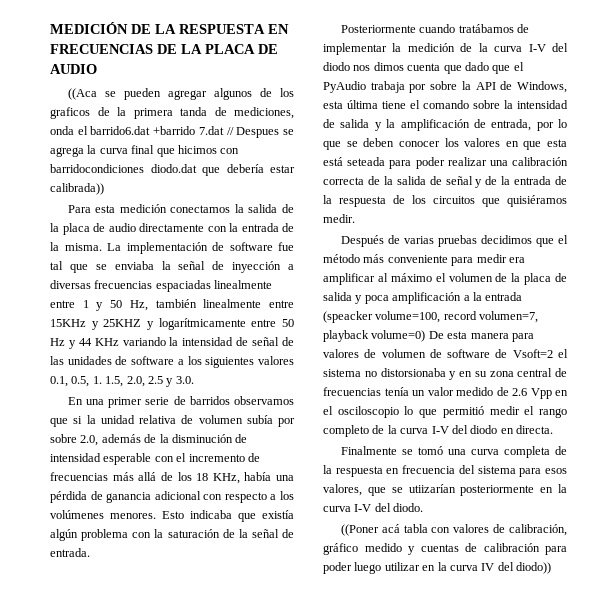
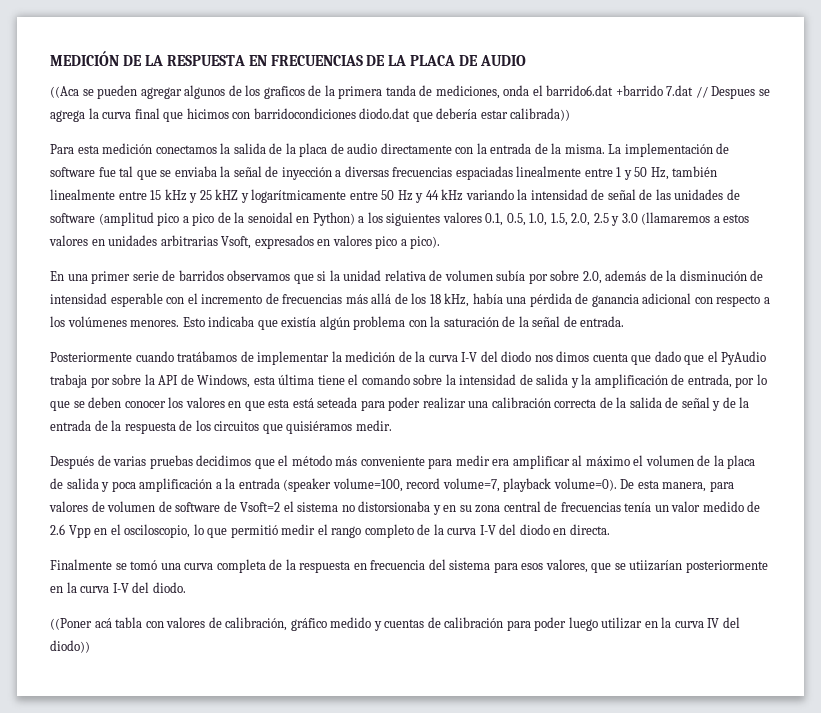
- La implementación de software fue tal que se enviaba la señal de inyección a diversas frecuencias espaciadas linealmente entre 1 y 50 Hz, también linealmente entre 15KHz y 25KHZ y logarítmicamente entre 50 Hz y 44 KHz variando la intensidad de señal de las unidades de software a los siguientes valores 0.1, 0.5, 1. 1.5, 2.0, 2.5 y 3.0.
+ La implementación de software fue tal que se enviaba la señal de inyección a diversas frecuencias espaciadas linealmente entre 1 y 50 Hz, también linealmente entre 15 kHz y 25 kHZ y logarítmicamente entre 50 Hz y 44 kHz variando la intensidad de señal de las unidades de software (amplitud pico a pico de la senoidal en Python) a los siguientes valores 0.1, 0.5, 1.0, 1.5, 2.0, 2.5 y 3.0 (llamaremos a estos valores en unidades arbitrarias Vsoft, expresados en valores pico a pico).
- En una primer serie de barridos observamos que si la unidad relativa de volumen subía por sobre 2.0, además de la disminución de intensidad esperable con el incremento de frecuencias más allá de los 18 KHz, había una pérdida de ganancia adicional con respecto a los volúmenes menores.
+ En una primer serie de barridos observamos que si la unidad relativa de volumen subía por sobre 2.0, además de la disminución de intensidad esperable con el incremento de frecuencias más allá de los 18 kHz, había una pérdida de ganancia adicional con respecto a los volúmenes menores.
- Después de varias pruebas decidimos que el método más conveniente para medir era amplificar al máximo el volumen de la placa de salida y poca amplificación a la entrada (speacker volume=100, record volumen=7, playback volume=0) De esta manera para valores de volumen de software de Vsoft=2 el sistema no distorsionaba y en su zona central de frecuencias tenía un valor medido de 2.6 Vpp en el osciloscopio lo que permitió medir el rango completo de la curva I-V del diodo en directa.
+ Después de varias pruebas decidimos que el método más conveniente para medir era amplificar al máximo el volumen de la placa de salida y poca amplificación a la entrada (speaker volume=100, record volume=7, playback volume=0). De esta manera, para valores de volumen de software de Vsoft=2 el sistema no distorsionaba y en su zona central de frecuencias tenía un valor medido de 2.6 Vpp en el osciloscopio, lo que permitió medir el rango completo de la curva I-V del diodo en directa.

